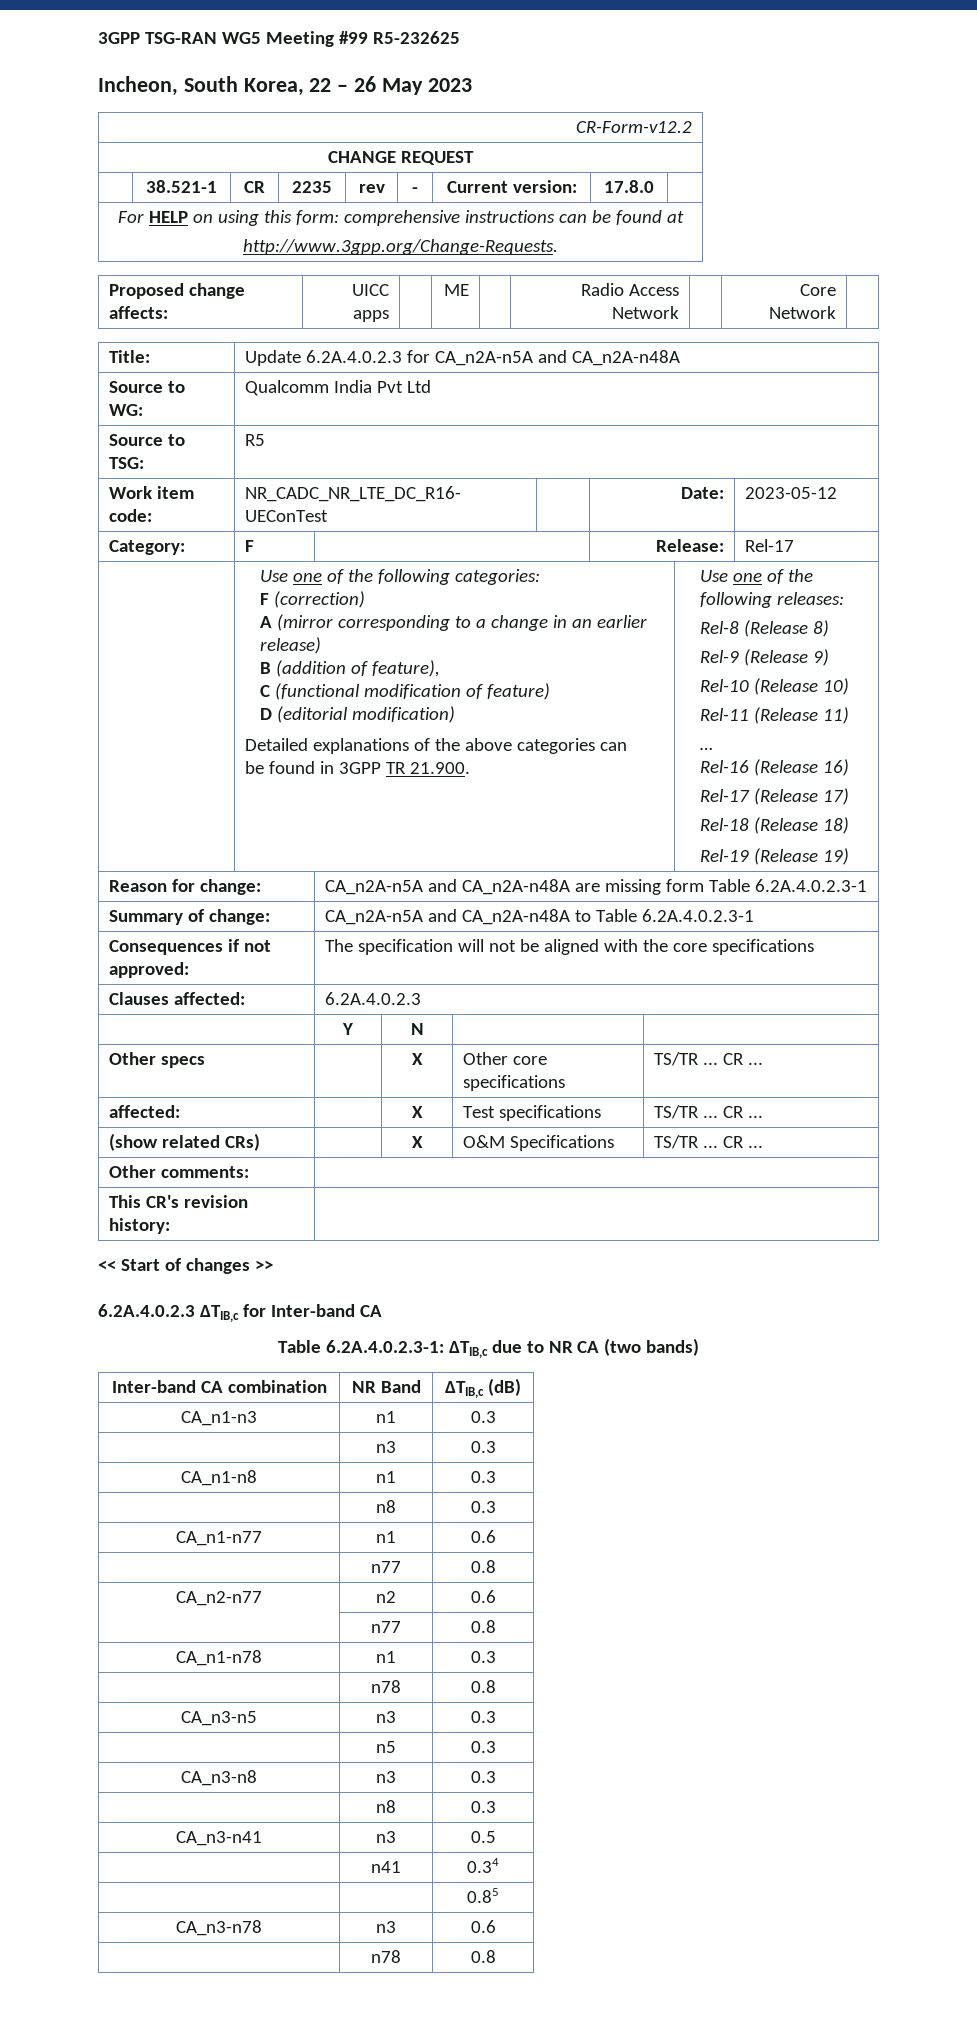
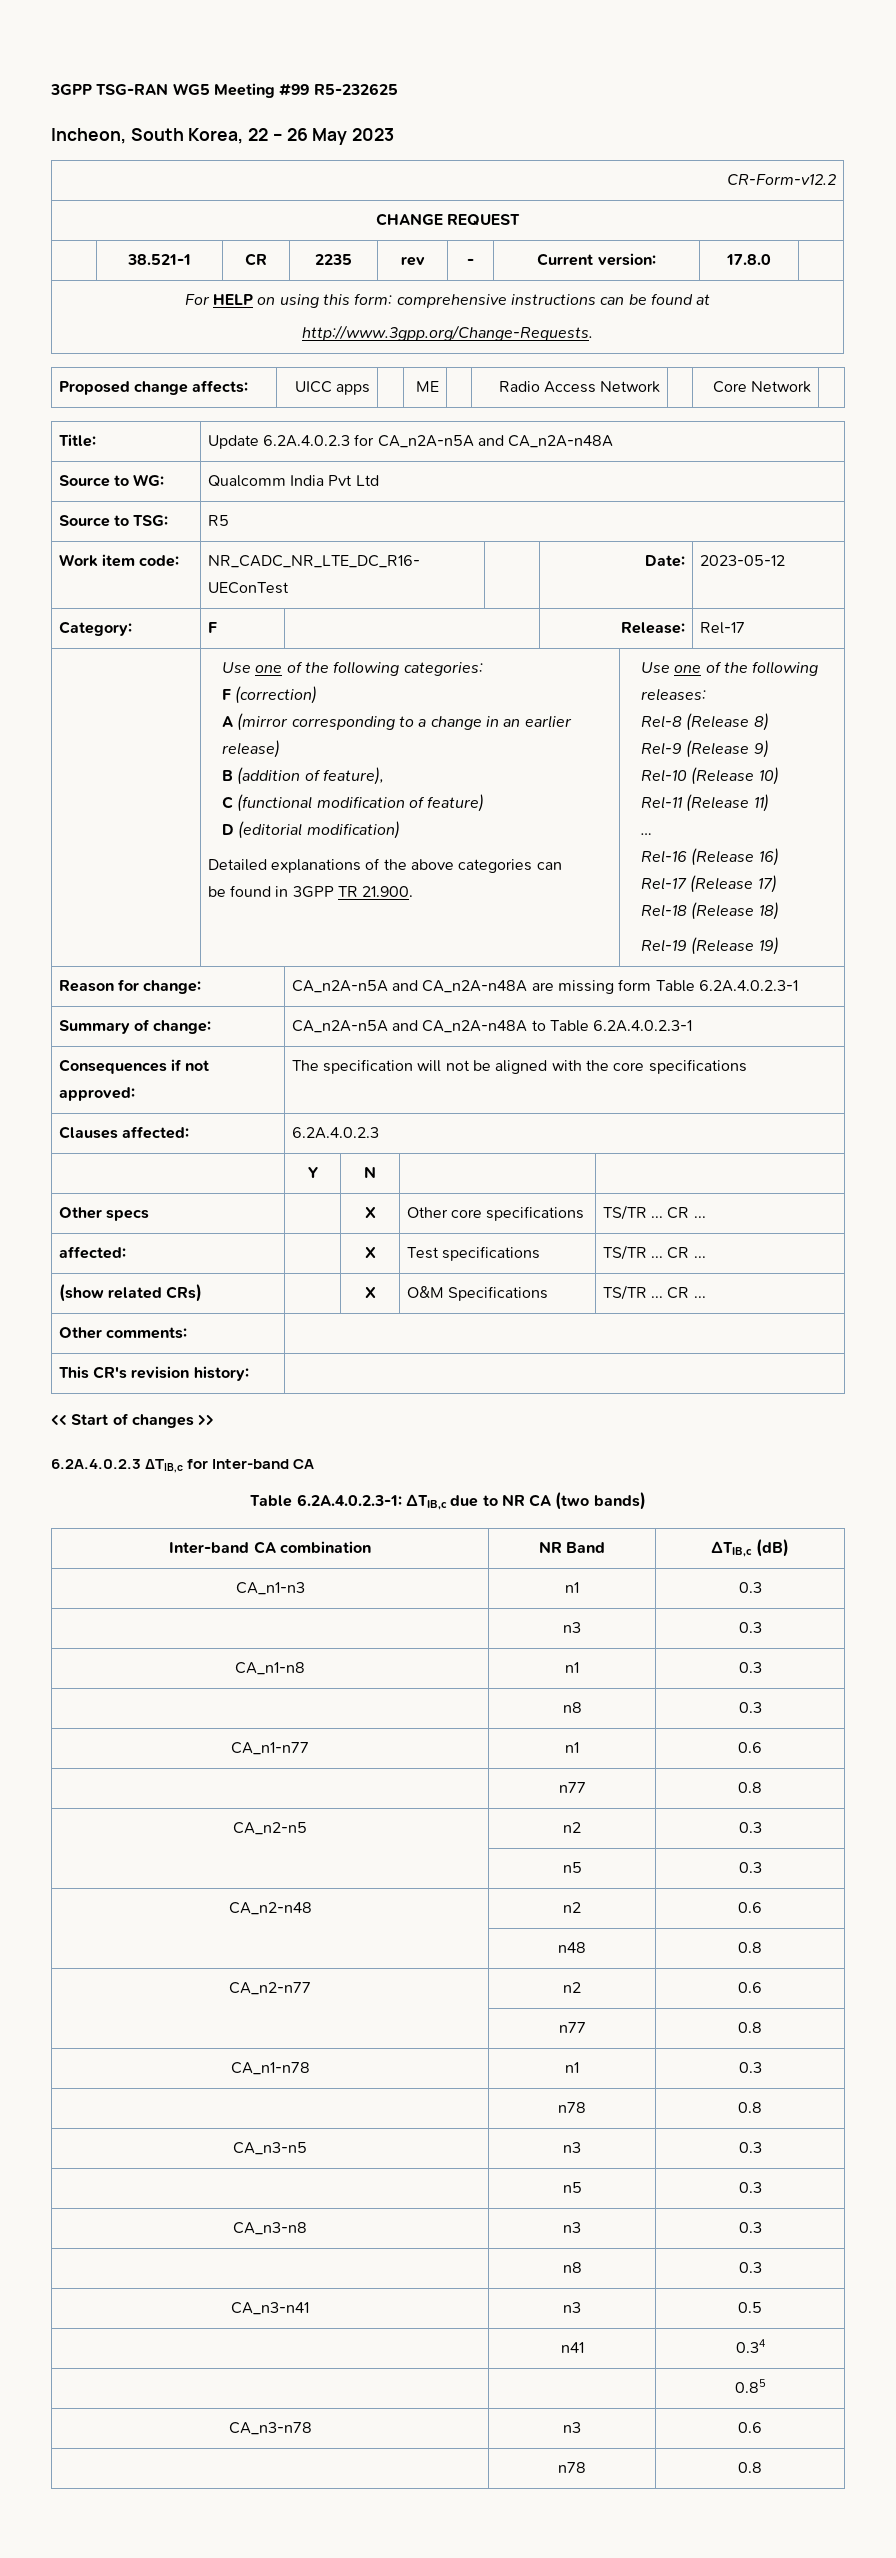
+ CA_n2-n5 | n2 | 0.3
+ | n5 | 0.3
+ CA_n2-n48 | n2 | 0.6
+ | n48 | 0.8

